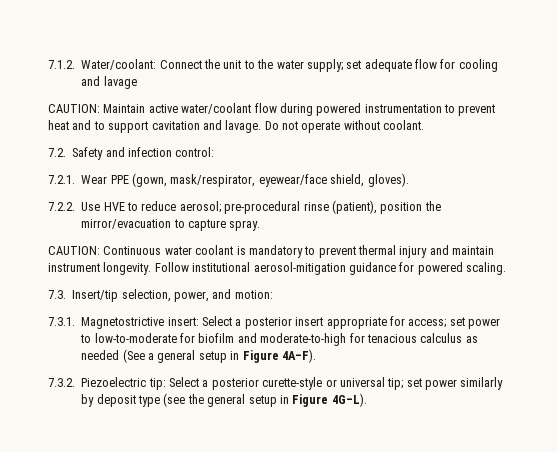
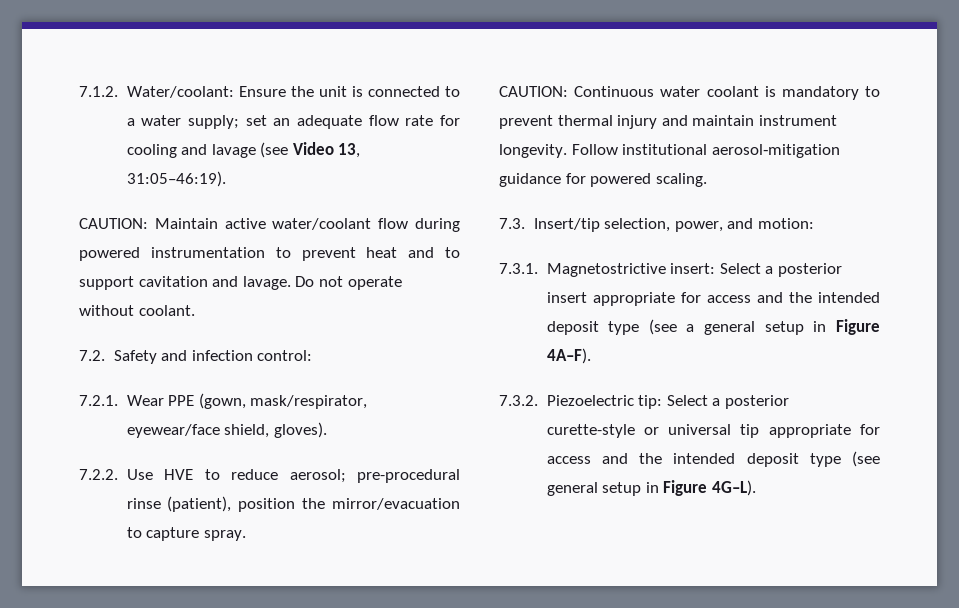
- 7.1.2. Water/coolant: Connect the unit to the water supply; set adequate flow for cooling and lavage
+ 7.1.2. Water/coolant: Ensure the unit is connected to a water supply; set an adequate flow rate for cooling and lavage (see Video 13, 31:05–46:19).
- 7.3.1. Magnetostrictive insert: Select a posterior insert appropriate for access; set power to low-to-moderate for biofilm and moderate-to-high for tenacious calculus as needed (See a general setup in Figure 4A–F).
+ 7.3.1. Magnetostrictive insert: Select a posterior insert appropriate for access and the intended deposit type (see a general setup in Figure 4A–F).
- 7.3.2. Piezoelectric tip: Select a posterior curette-style or universal tip; set power similarly by deposit type (see the general setup in Figure 4G–L).
+ 7.3.2. Piezoelectric tip: Select a posterior curette-style or universal tip appropriate for access and the intended deposit type (see general setup in Figure 4G–L).

